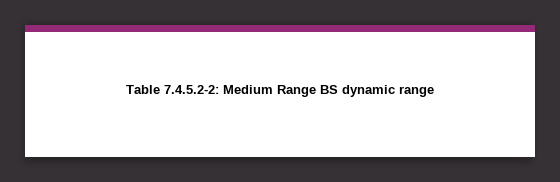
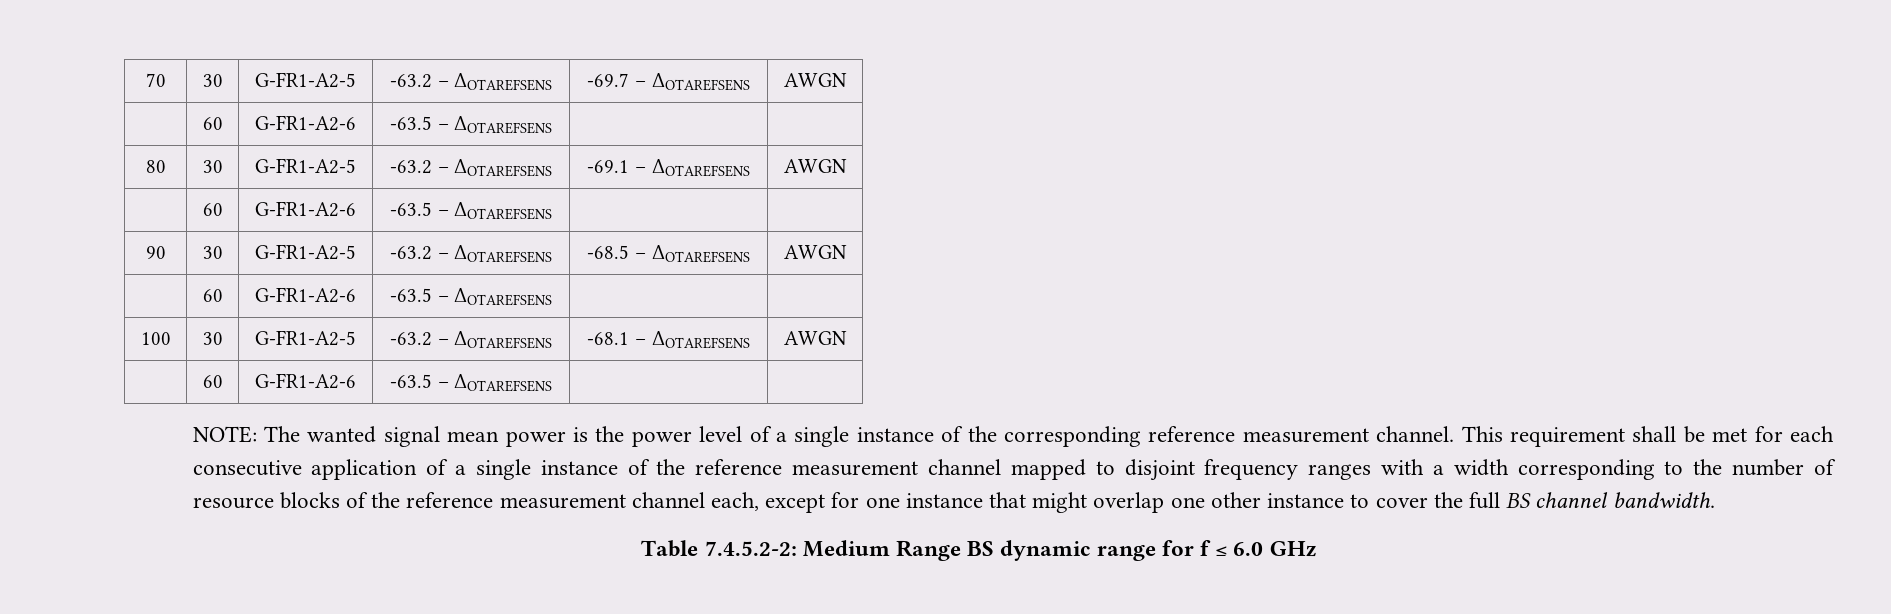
+ 70 | 30 | G-FR1-A2-5 | -63.2 – ΔOTAREFSENS | -69.7 – ΔOTAREFSENS | AWGN
+ | 60 | G-FR1-A2-6 | -63.5 – ΔOTAREFSENS | |
+ 80 | 30 | G-FR1-A2-5 | -63.2 – ΔOTAREFSENS | -69.1 – ΔOTAREFSENS | AWGN
+ | 60 | G-FR1-A2-6 | -63.5 – ΔOTAREFSENS | |
+ 90 | 30 | G-FR1-A2-5 | -63.2 – ΔOTAREFSENS | -68.5 – ΔOTAREFSENS | AWGN
+ | 60 | G-FR1-A2-6 | -63.5 – ΔOTAREFSENS | |
+ 100 | 30 | G-FR1-A2-5 | -63.2 – ΔOTAREFSENS | -68.1 – ΔOTAREFSENS | AWGN
+ | 60 | G-FR1-A2-6 | -63.5 – ΔOTAREFSENS | |
+ NOTE: The wanted signal mean power is the power level of a single instance of the corresponding reference measurement channel. This requirement shall be met for each consecutive application of a single instance of the reference measurement channel mapped to disjoint frequency ranges with a width corresponding to the number of resource blocks of the reference measurement channel each, except for one instance that might overlap one other instance to cover the full BS channel bandwidth.
- Table 7.4.5.2-2: Medium Range BS dynamic range
+ Table 7.4.5.2-2: Medium Range BS dynamic range for f ≤ 6.0 GHz

